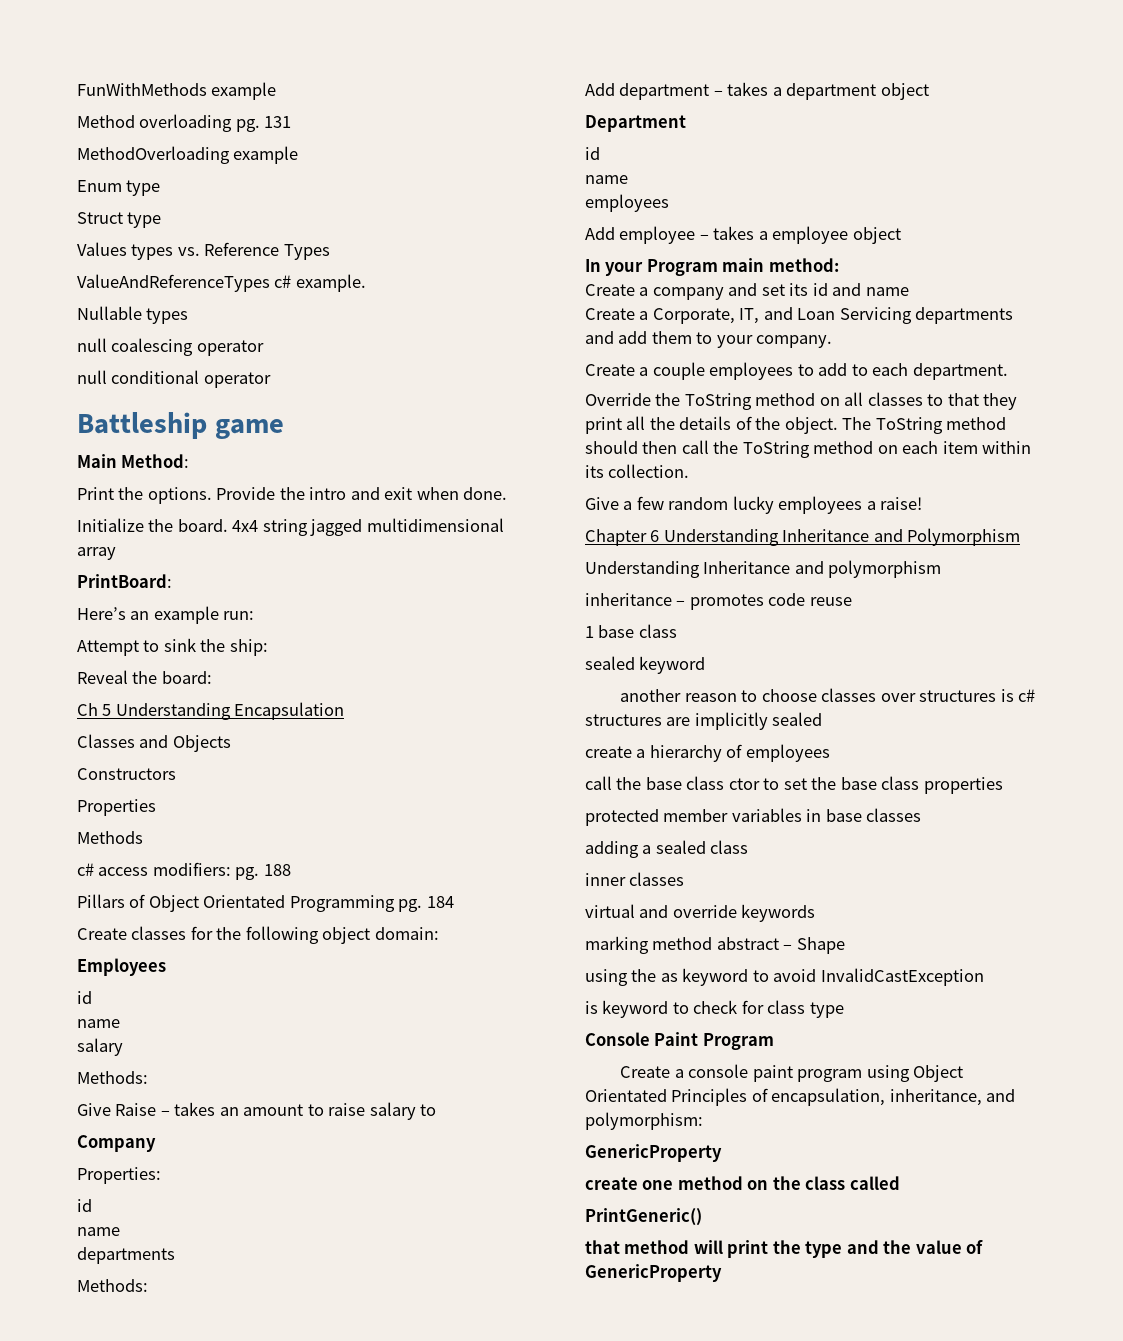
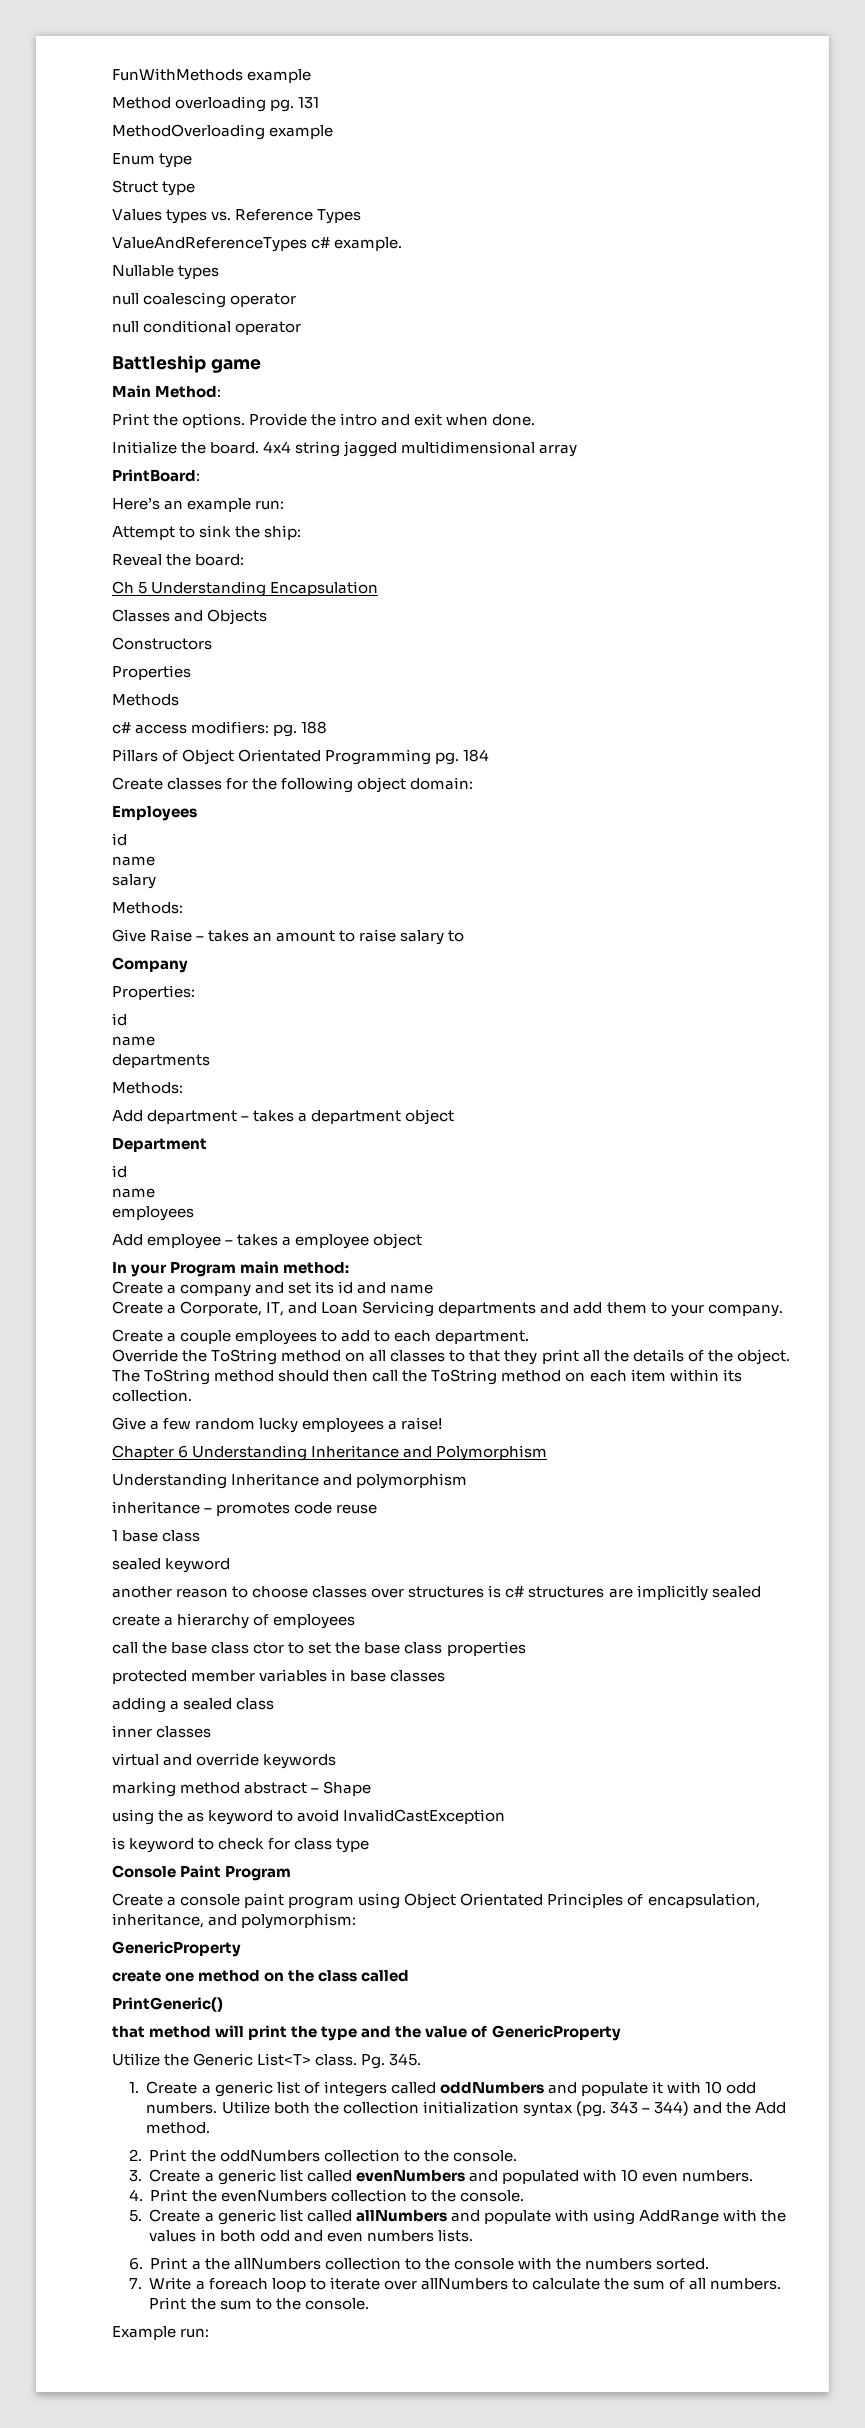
+ Utilize the Generic List<T> class. Pg. 345.
+ 1. Create a generic list of integers called oddNumbers and populate it with 10 odd numbers. Utilize both the collection initialization syntax (pg. 343 – 344) and the Add method.
+ 2. Print the oddNumbers collection to the console.
+ 3. Create a generic list called evenNumbers and populated with 10 even numbers.
+ 4. Print the evenNumbers collection to the console.
+ 5. Create a generic list called allNumbers and populate with using AddRange with the values in both odd and even numbers lists.
+ 6. Print a the allNumbers collection to the console with the numbers sorted.
+ 7. Write a foreach loop to iterate over allNumbers to calculate the sum of all numbers. Print the sum to the console.
+ Example run:

